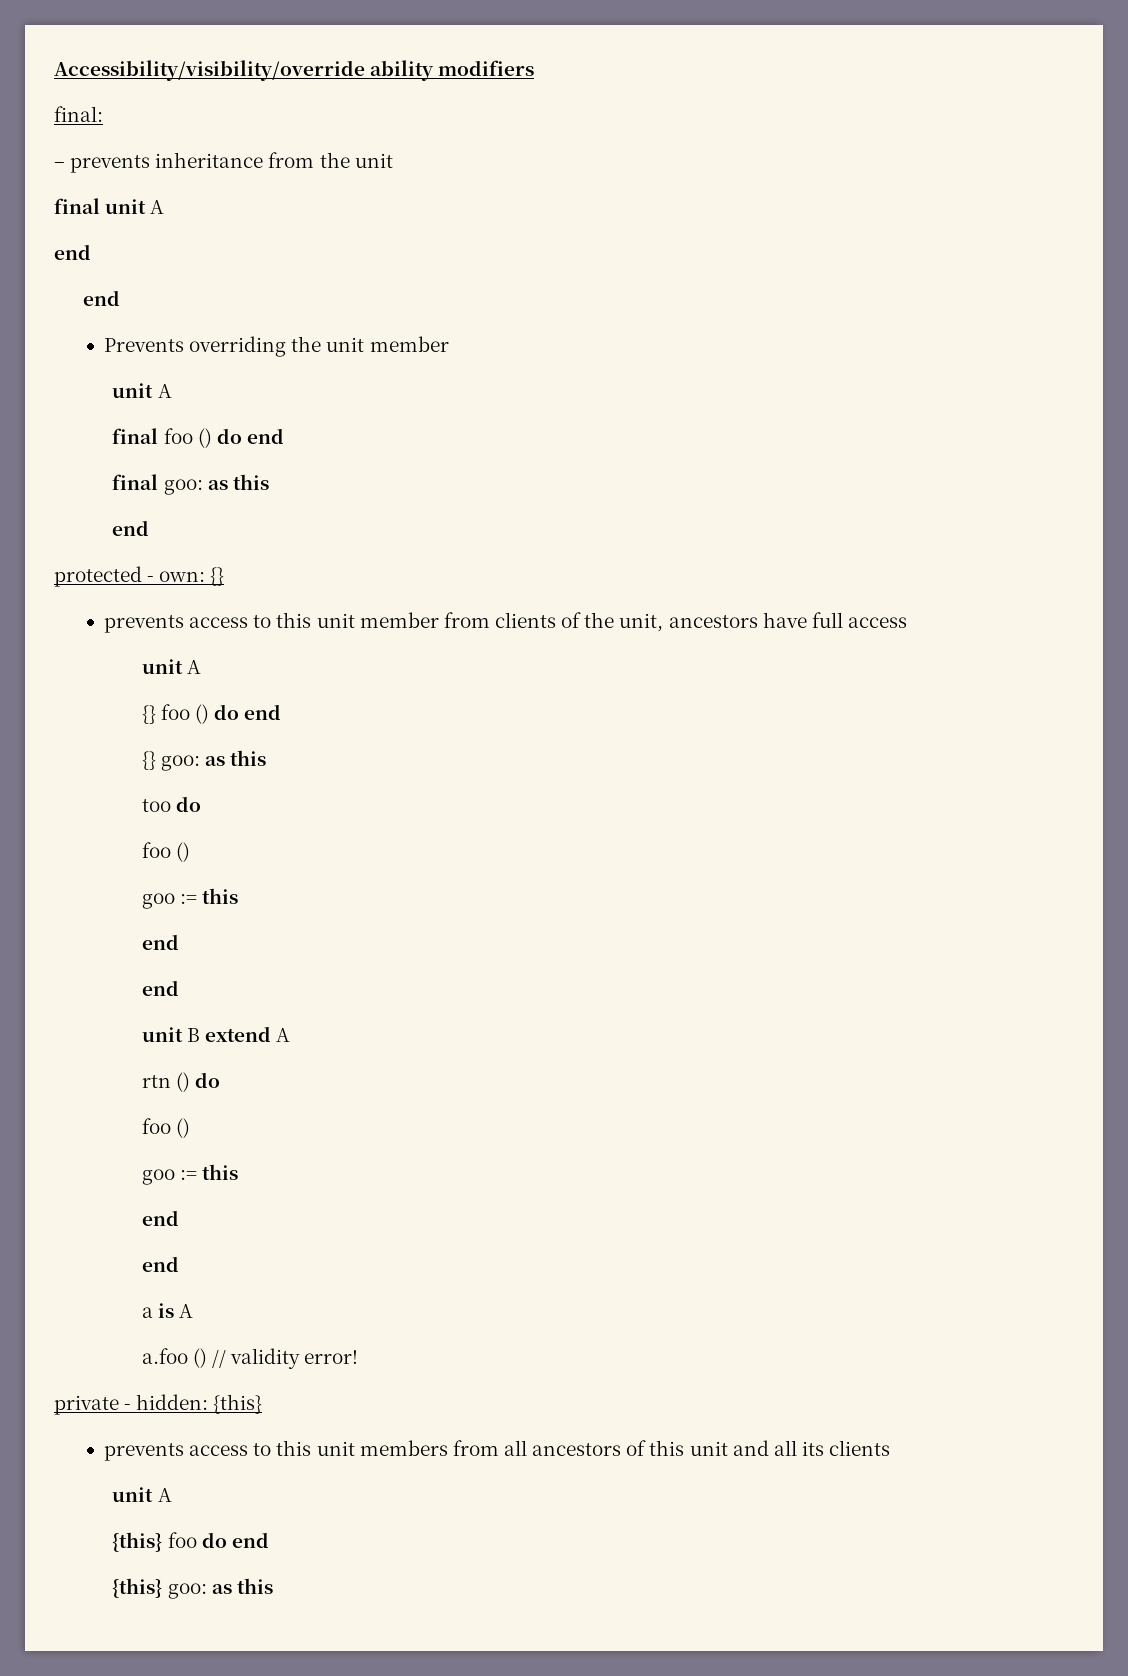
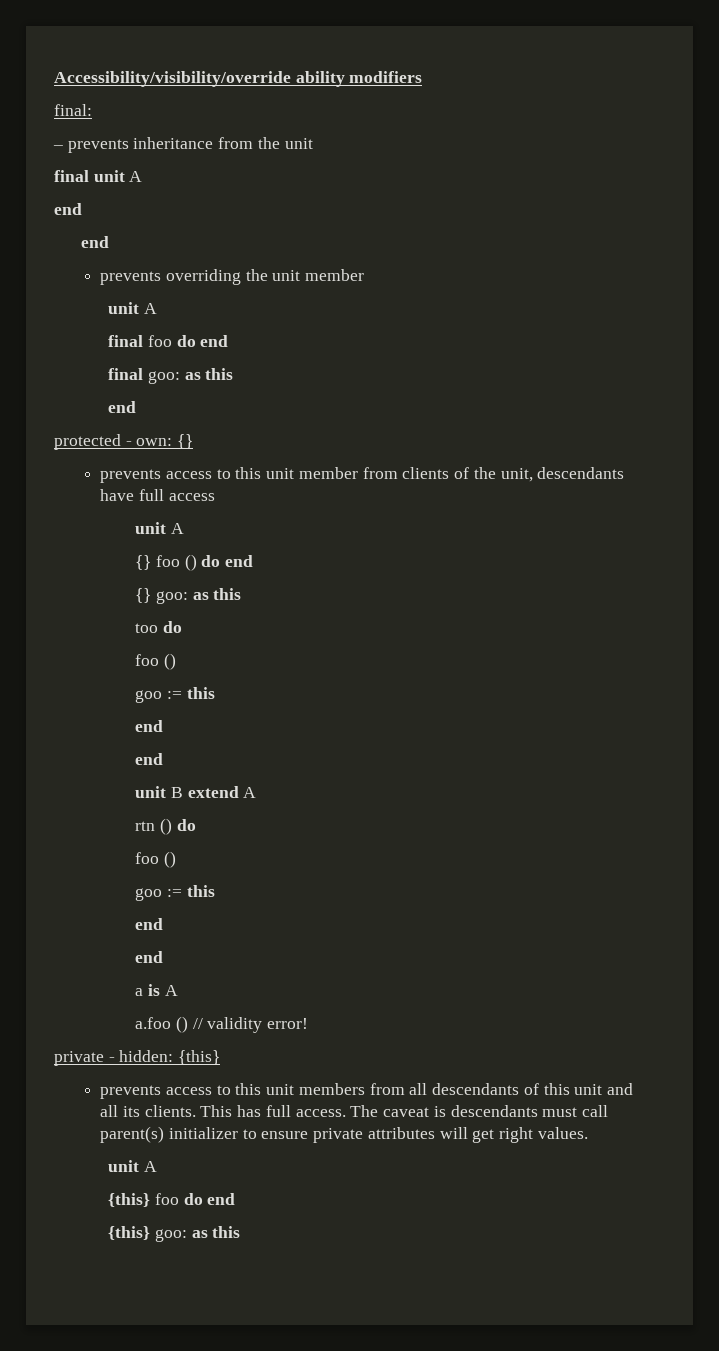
- Prevents overriding the unit member
+ prevents overriding the unit member
- final foo () do end
+ final foo do end
- prevents access to this unit member from clients of the unit, ancestors have full access
+ prevents access to this unit member from clients of the unit, descendants have full access
- prevents access to this unit members from all ancestors of this unit and all its clients
+ prevents access to this unit members from all descendants of this unit and all its clients. This has full access. The caveat is descendants must call parent(s) initializer to ensure private attributes will get right values.

